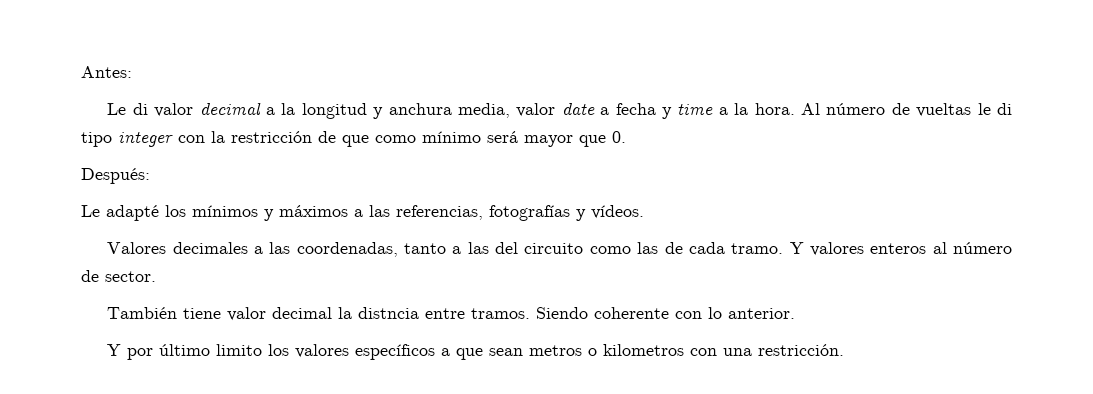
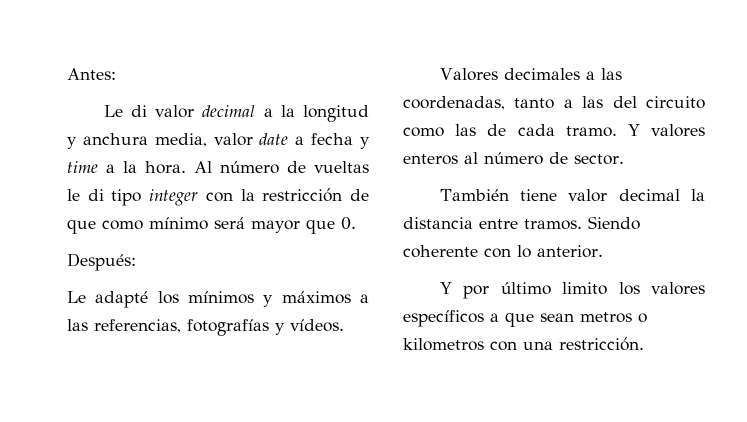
- También tiene valor decimal la distncia entre tramos.
+ También tiene valor decimal la distancia entre tramos.

